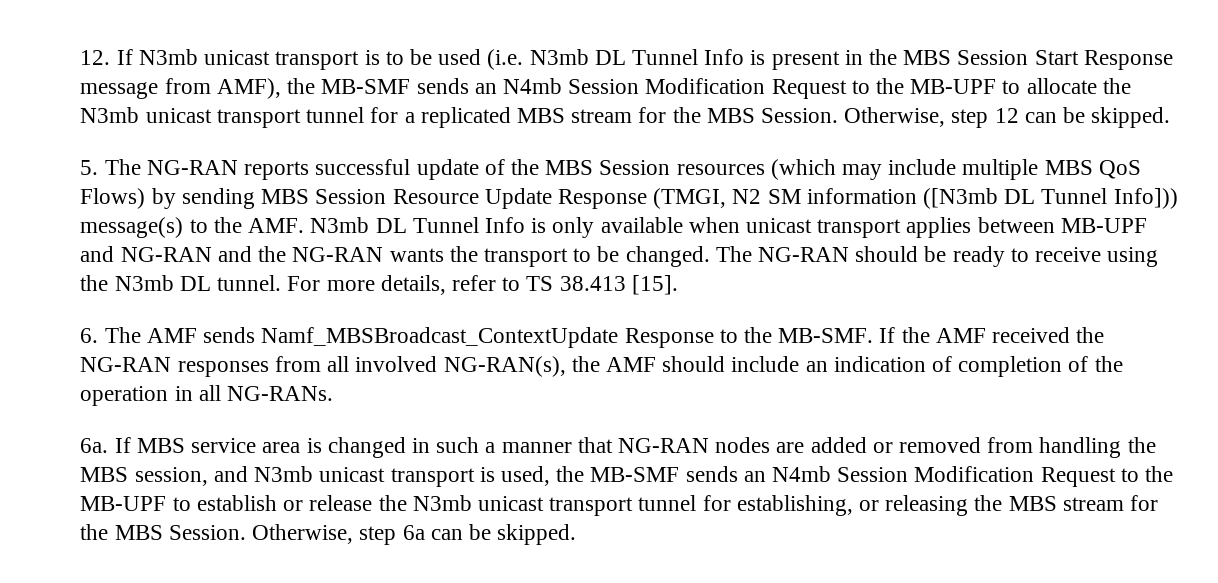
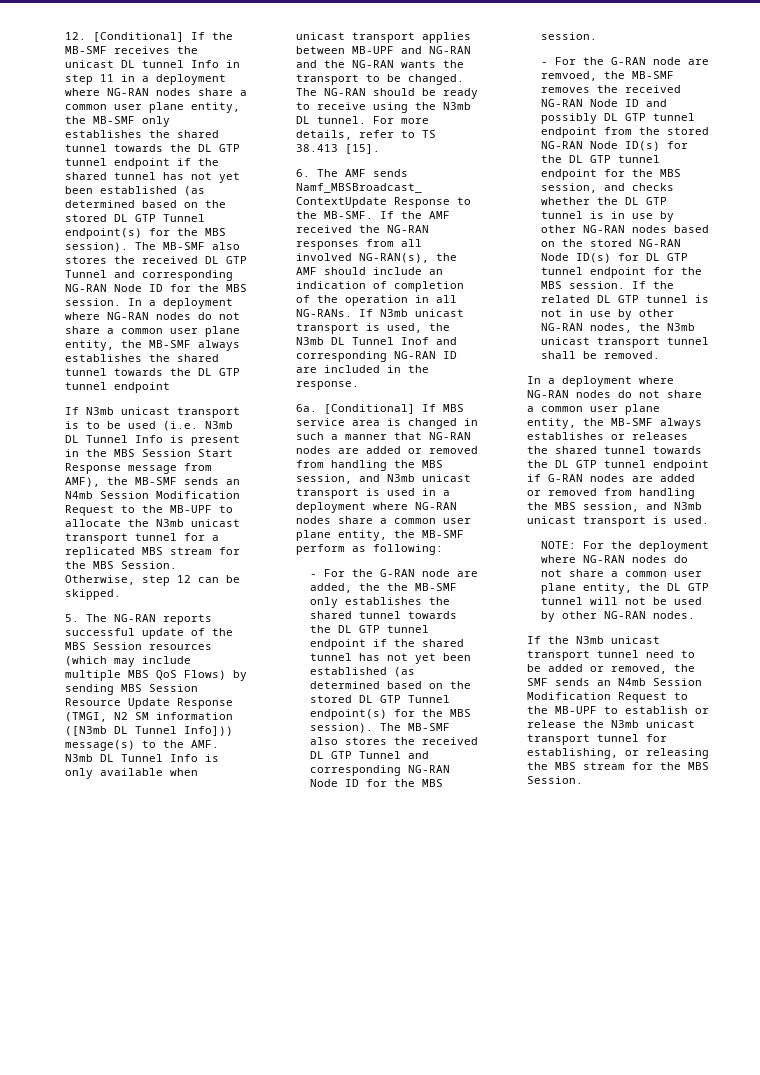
- 12. If N3mb unicast transport is to be used (i.e. N3mb DL Tunnel Info is present in the MBS Session Start Response message from AMF), the MB-SMF sends an N4mb Session Modification Request to the MB-UPF to allocate the N3mb unicast transport tunnel for a replicated MBS stream for the MBS Session.
+ 12. [Conditional] If the MB-SMF receives the unicast DL tunnel Info in step 11 in a deployment where NG-RAN nodes share a common user plane entity, the MB-SMF only establishes the shared tunnel towards the DL GTP tunnel endpoint if the shared tunnel has not yet been established (as determined based on the stored DL GTP Tunnel endpoint(s) for the MBS session). The MB-SMF also stores the received DL GTP Tunnel and corresponding NG-RAN Node ID for the MBS session. In a deployment where NG-RAN nodes do not share a common user plane entity, the MB-SMF always establishes the shared tunnel towards the DL GTP tunnel endpoint
+ If N3mb unicast transport is to be used (i.e. N3mb DL Tunnel Info is present in the MBS Session Start Response message from AMF), the MB-SMF sends an N4mb Session Modification Request to the MB-UPF to allocate the N3mb unicast transport tunnel for a replicated MBS stream for the MBS Session.
+ If N3mb unicast transport is used, the N3mb DL Tunnel Inof and corresponding NG-RAN ID are included in the response.
- If MBS service area is changed in such a manner that NG-RAN nodes are added or removed from handling the MBS session, and N3mb unicast transport is used, the MB-SMF sends an N4mb Session Modification Request to the MB-UPF to establish or release the N3mb unicast transport tunnel for establishing, or releasing the MBS stream for the MBS Session. Otherwise, step 6a can be skipped.
+ [Conditional] If MBS service area is changed in such a manner that NG-RAN nodes are added or removed from handling the MBS session, and N3mb unicast transport is used in a deployment where NG-RAN nodes share a common user plane entity, the MB-SMF perform as following:
+ - For the G-RAN node are added, the the MB-SMF only establishes the shared tunnel towards the DL GTP tunnel endpoint if the shared tunnel has not yet been established (as determined based on the stored DL GTP Tunnel endpoint(s) for the MBS session). The MB-SMF also stores the received DL GTP Tunnel and corresponding NG-RAN Node ID for the MBS session.
+ - For the G-RAN node are remvoed, the MB-SMF removes the received NG-RAN Node ID and possibly DL GTP tunnel endpoint from the stored NG-RAN Node ID(s) for the DL GTP tunnel endpoint for the MBS session, and checks whether the DL GTP tunnel is in use by other NG-RAN nodes based on the stored NG-RAN Node ID(s) for DL GTP tunnel endpoint for the MBS session. If the related DL GTP tunnel is not in use by other NG-RAN nodes, the N3mb unicast transport tunnel shall be removed.
+ In a deployment where NG-RAN nodes do not share a common user plane entity, the MB-SMF always establishes or releases the shared tunnel towards the DL GTP tunnel endpoint if G-RAN nodes are added or removed from handling the MBS session, and N3mb unicast transport is used.
+ NOTE: For the deployment where NG-RAN nodes do not share a common user plane entity, the DL GTP tunnel will not be used by other NG-RAN nodes.
+ If the N3mb unicast transport tunnel need to be added or removed, the SMF sends an N4mb Session Modification Request to the MB-UPF to establish or release the N3mb unicast transport tunnel for establishing, or releasing the MBS stream for the MBS Session.

